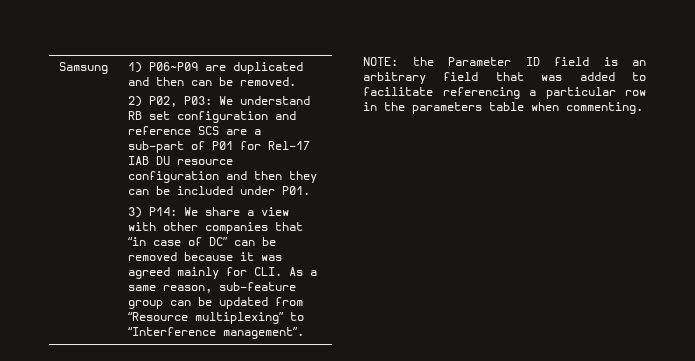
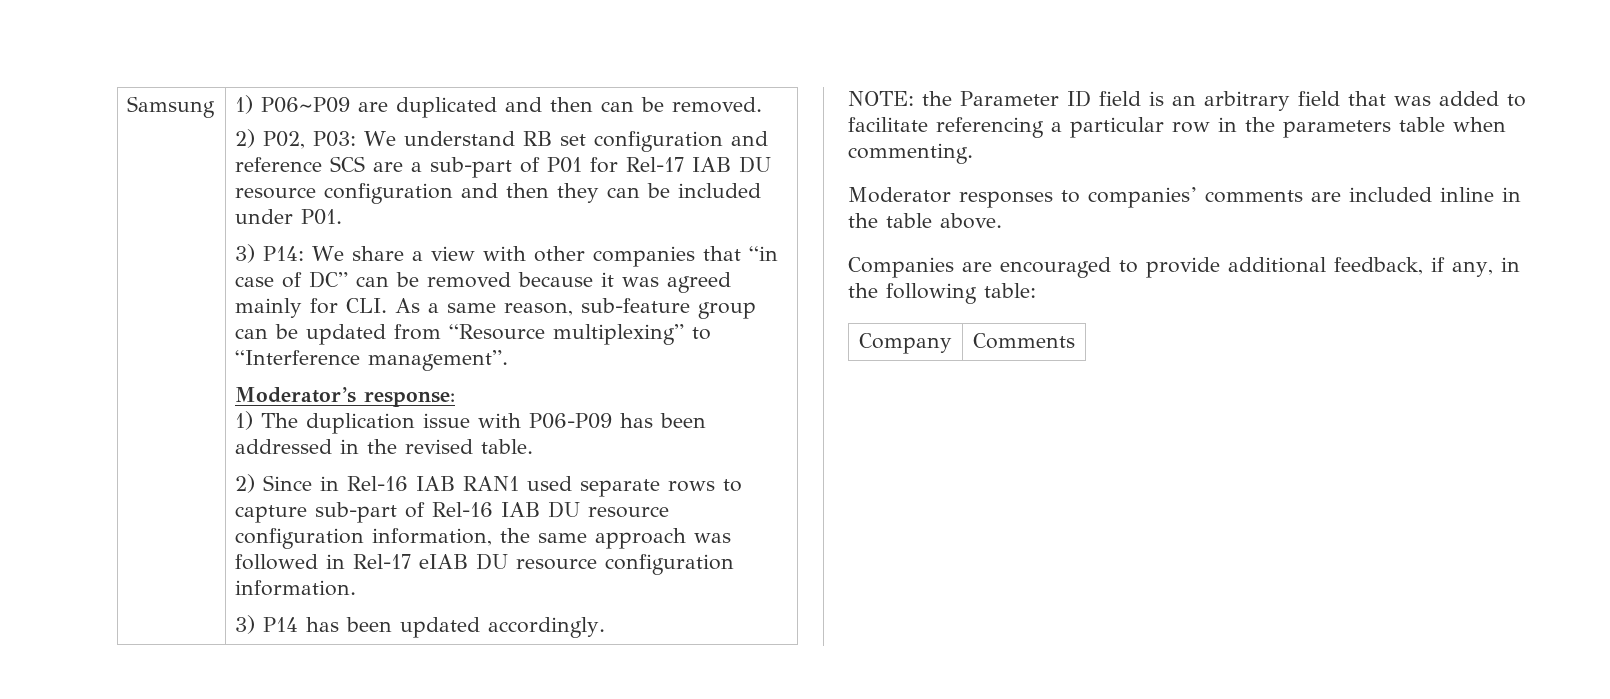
+ Moderator’s response:
+ 1) The duplication issue with P06-P09 has been addressed in the revised table.
+ 2) Since in Rel-16 IAB RAN1 used separate rows to capture sub-part of Rel-16 IAB DU resource configuration information, the same approach was followed in Rel-17 eIAB DU resource configuration information.
+ 3) P14 has been updated accordingly.
+ Moderator responses to companies’ comments are included inline in the table above.
+ Companies are encouraged to provide additional feedback, if any, in the following table:
+ Company | Comments

